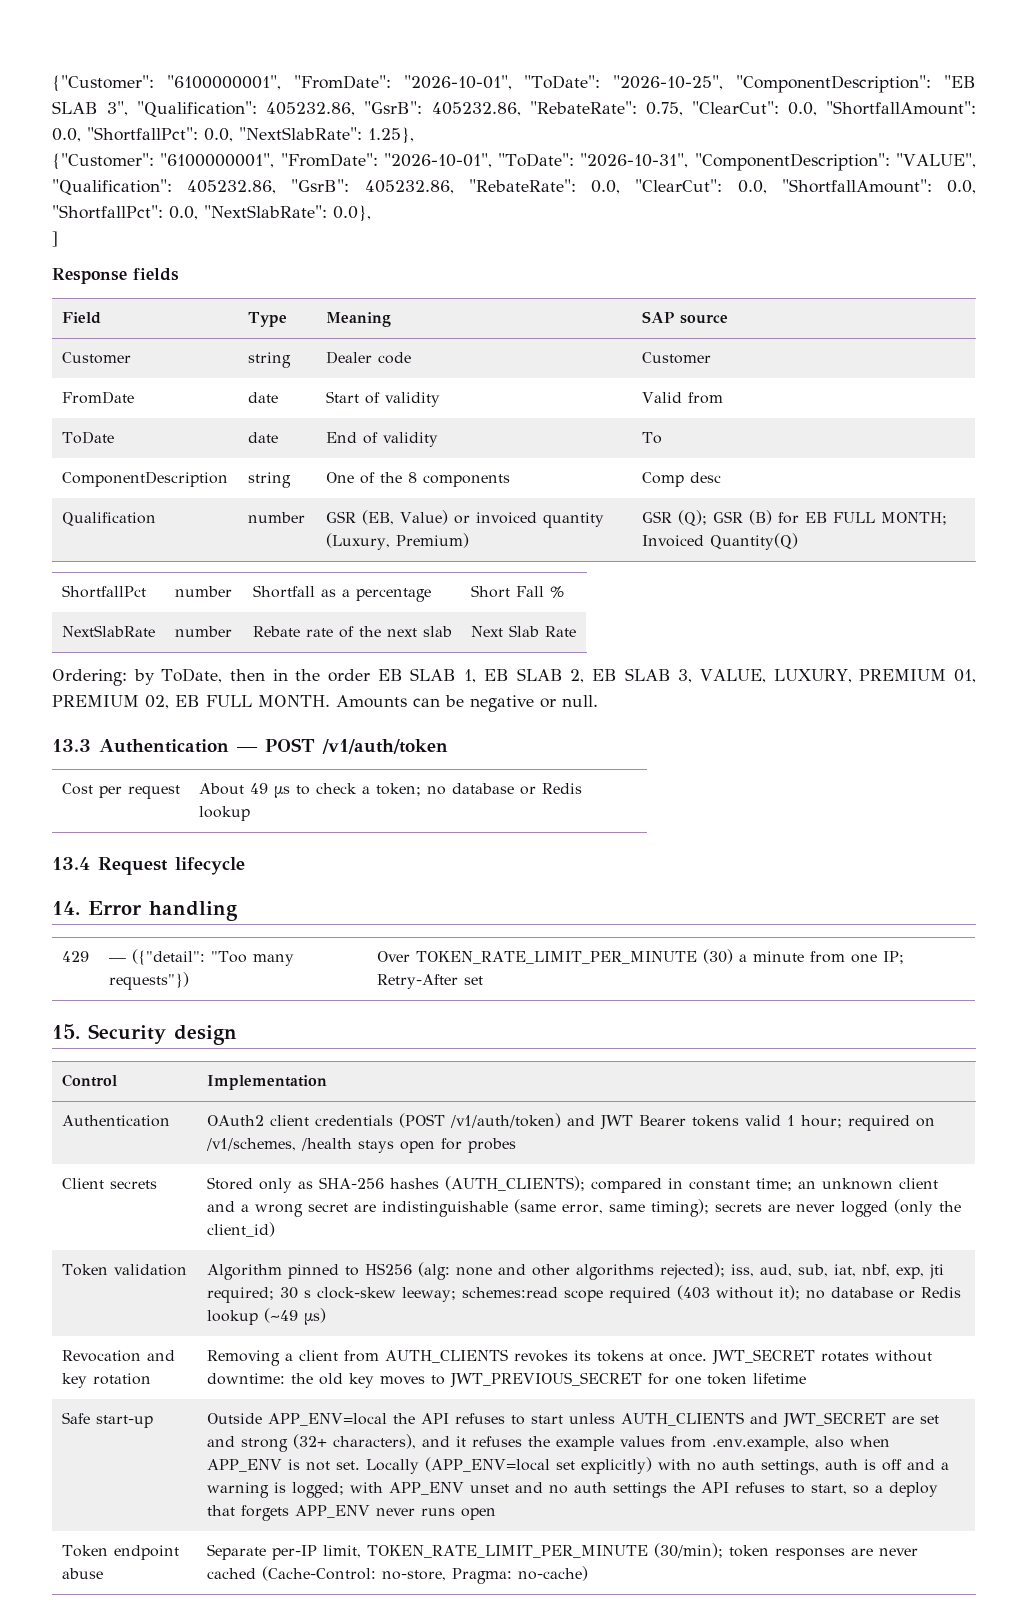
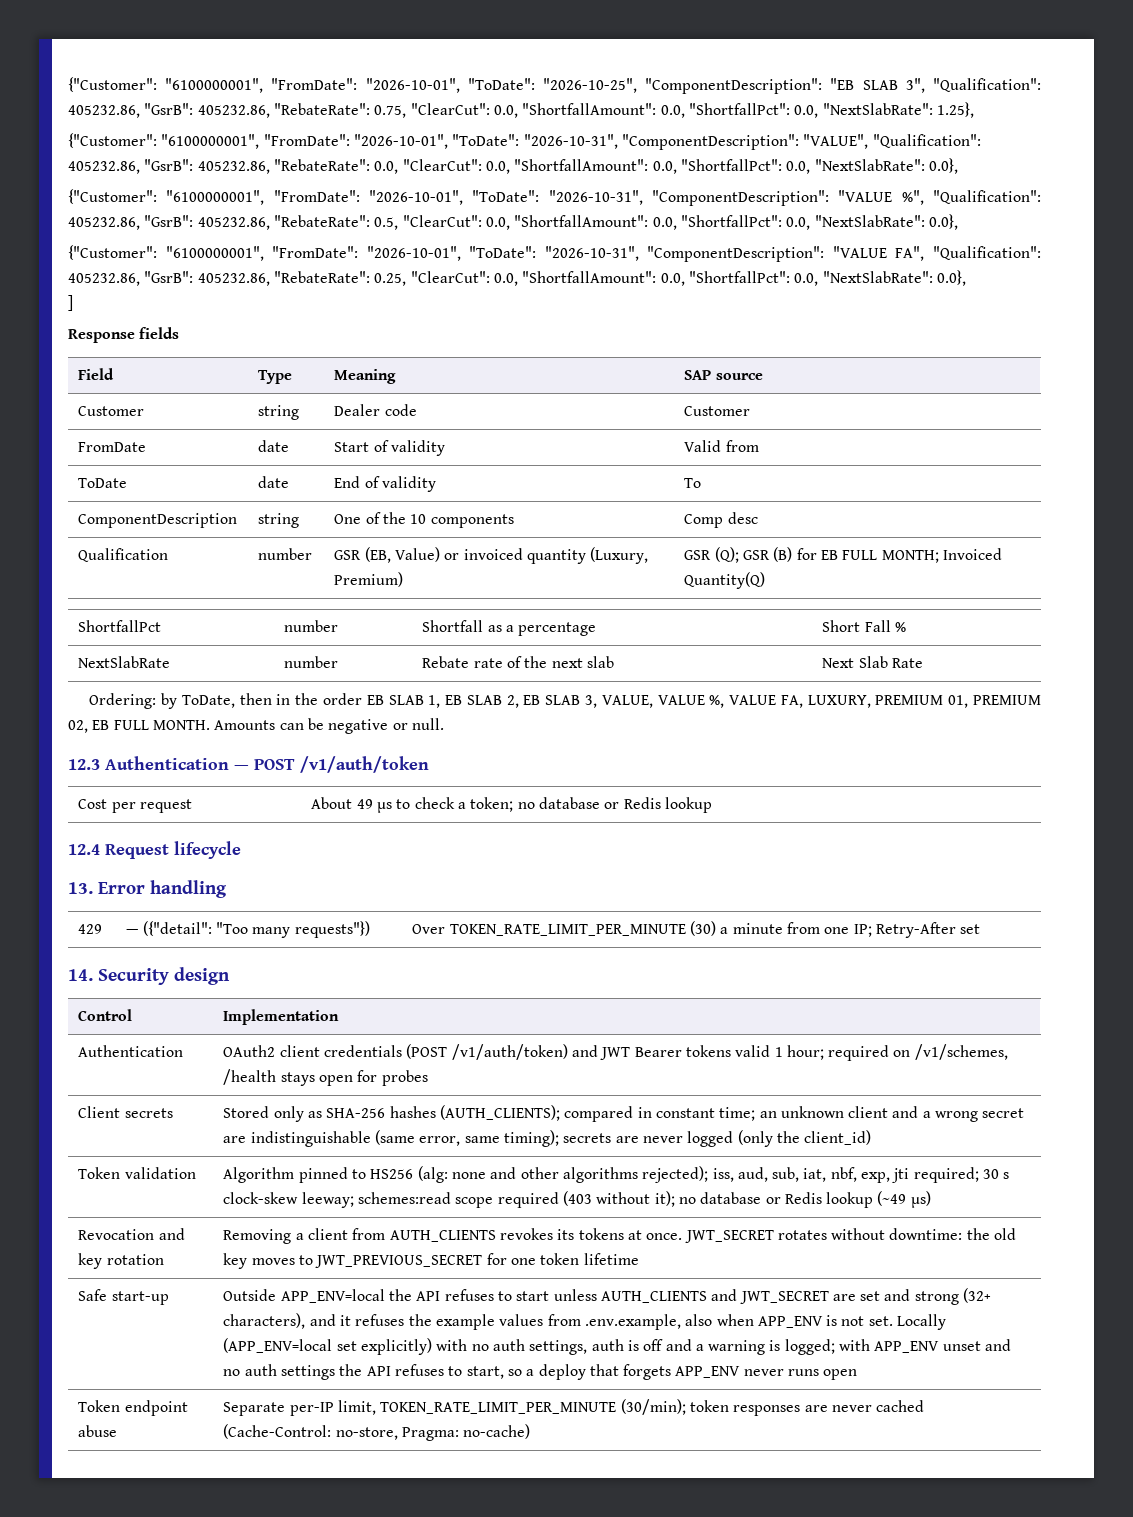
+ {"Customer": "6100000001", "FromDate": "2026-10-01", "ToDate": "2026-10-31", "ComponentDescription": "VALUE %", "Qualification": 405232.86, "GsrB": 405232.86, "RebateRate": 0.5, "ClearCut": 0.0, "ShortfallAmount": 0.0, "ShortfallPct": 0.0, "NextSlabRate": 0.0},
+ {"Customer": "6100000001", "FromDate": "2026-10-01", "ToDate": "2026-10-31", "ComponentDescription": "VALUE FA", "Qualification": 405232.86, "GsrB": 405232.86, "RebateRate": 0.25, "ClearCut": 0.0, "ShortfallAmount": 0.0, "ShortfallPct": 0.0, "NextSlabRate": 0.0},
- ComponentDescription | string | One of the 8 components | Comp desc
+ ComponentDescription | string | One of the 10 components | Comp desc
- Ordering: by ToDate, then in the order EB SLAB 1, EB SLAB 2, EB SLAB 3, VALUE, LUXURY, PREMIUM 01, PREMIUM 02, EB FULL MONTH.
+ Ordering: by ToDate, then in the order EB SLAB 1, EB SLAB 2, EB SLAB 3, VALUE, VALUE %, VALUE FA, LUXURY, PREMIUM 01, PREMIUM 02, EB FULL MONTH.
- 13.3 Authentication — POST /v1/auth/token
+ 12.3 Authentication — POST /v1/auth/token
- 13.4 Request lifecycle
+ 12.4 Request lifecycle
- 14. Error handling
+ 13. Error handling
- 15. Security design
+ 14. Security design

